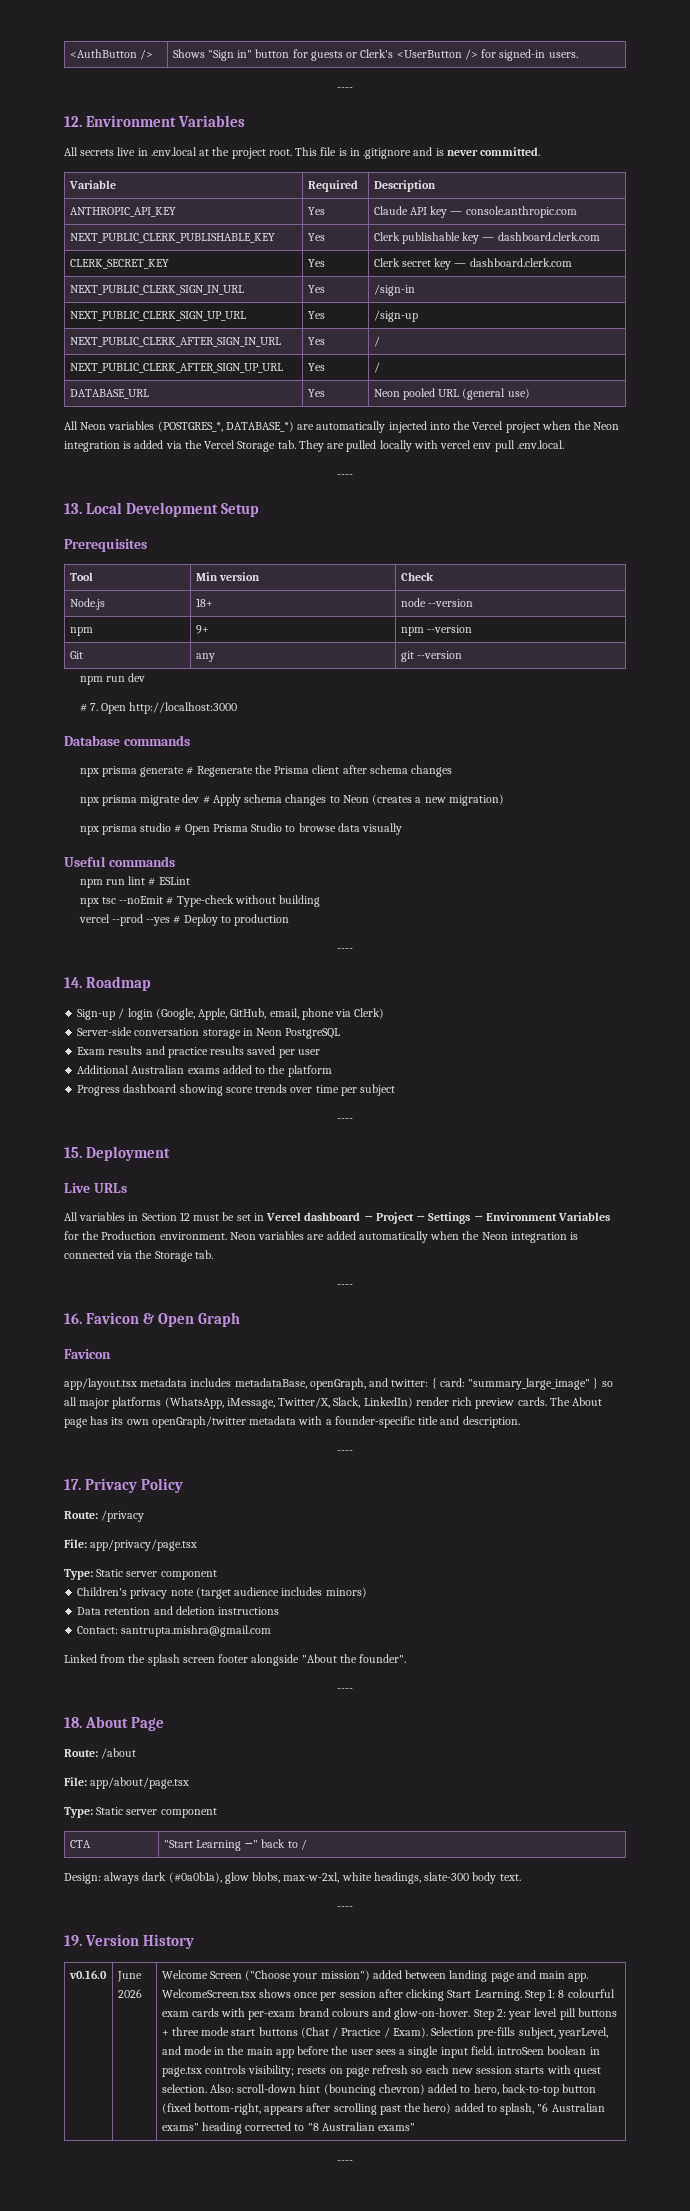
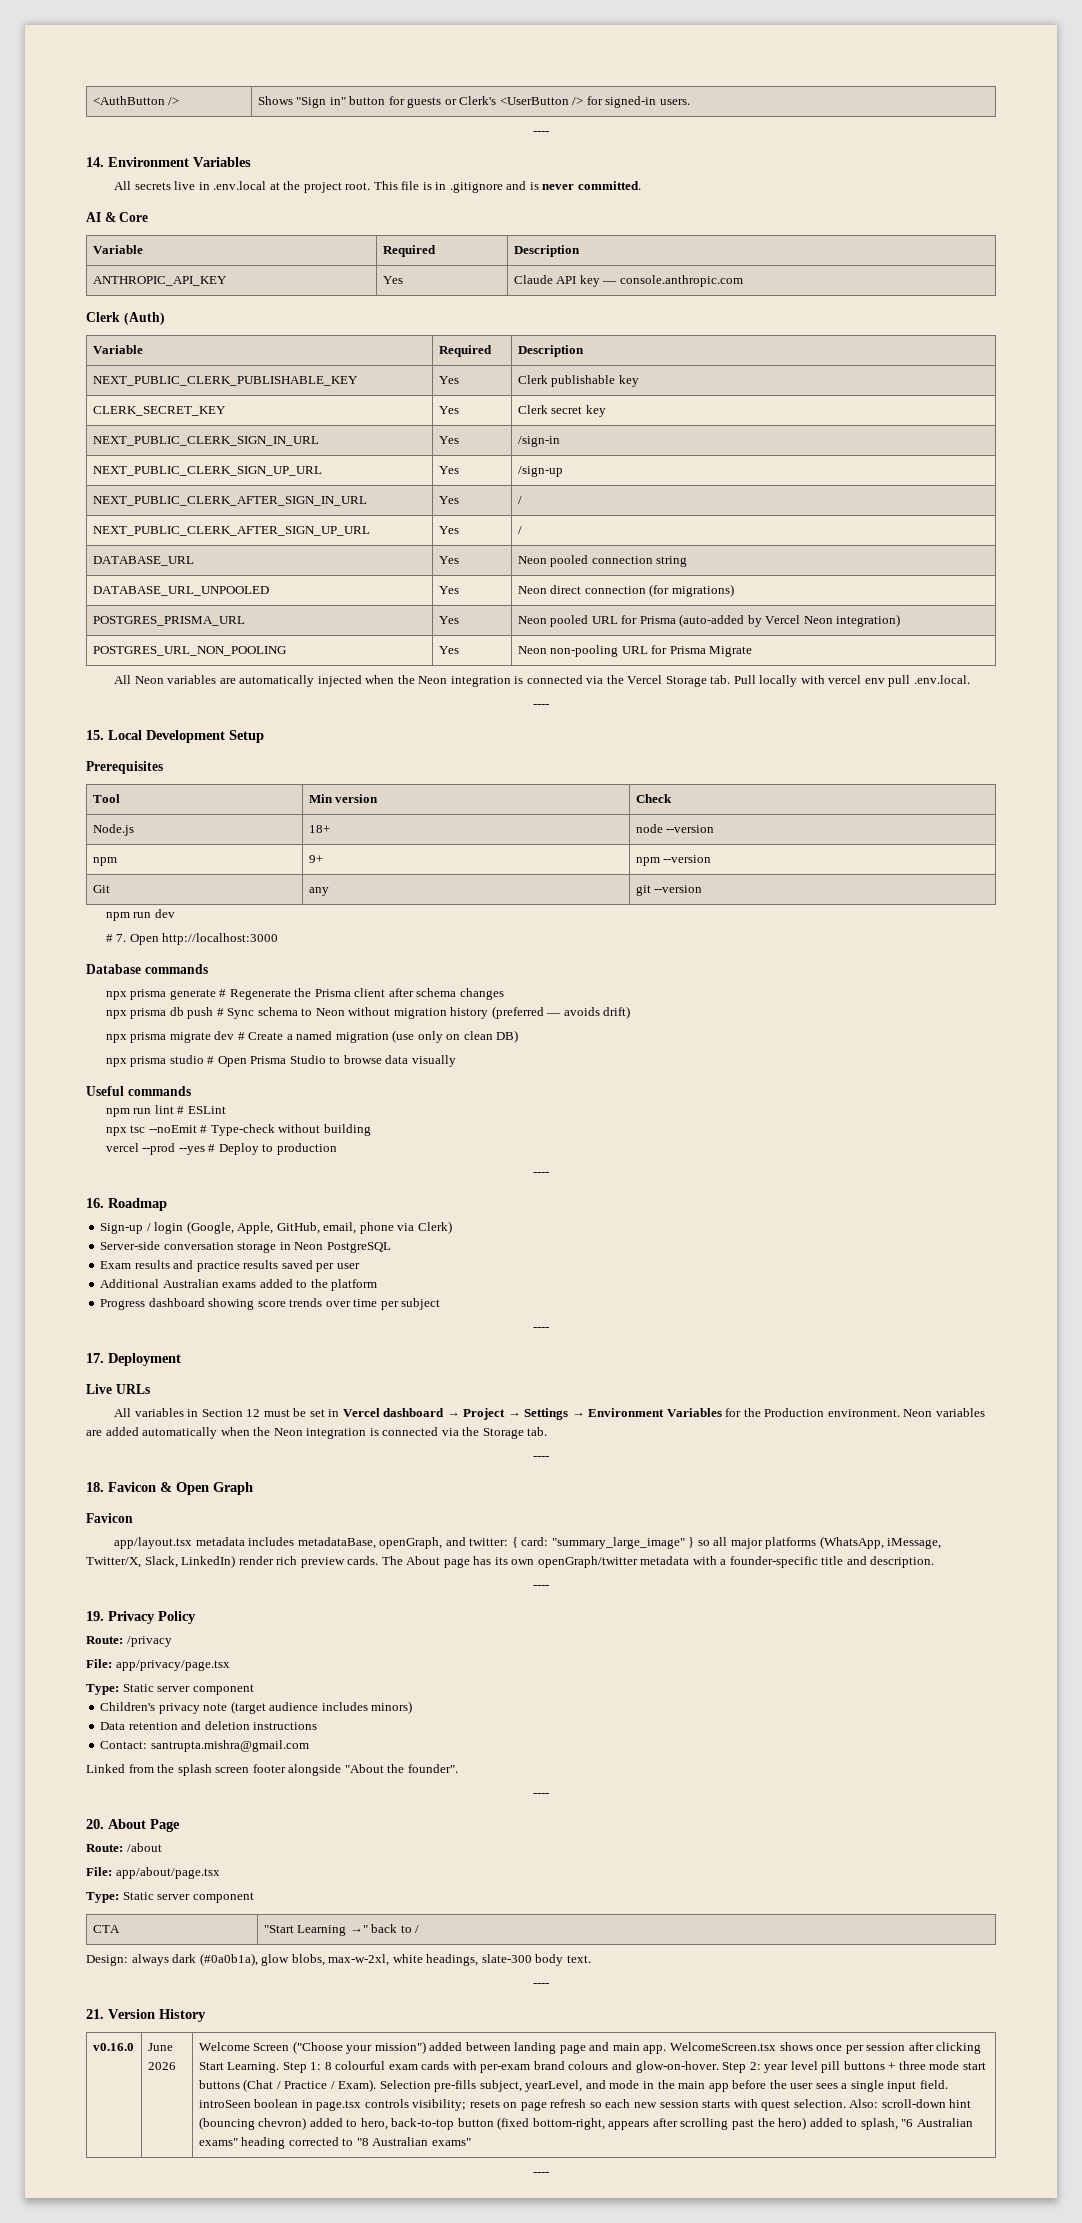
- 12. Environment Variables
+ 14. Environment Variables
+ AI & Core
+ Clerk (Auth)
+ Variable | Required | Description
- NEXT_PUBLIC_CLERK_PUBLISHABLE_KEY | Yes | Clerk publishable key — dashboard.clerk.com
+ NEXT_PUBLIC_CLERK_PUBLISHABLE_KEY | Yes | Clerk publishable key
- CLERK_SECRET_KEY | Yes | Clerk secret key — dashboard.clerk.com
+ CLERK_SECRET_KEY | Yes | Clerk secret key
- DATABASE_URL | Yes | Neon pooled URL (general use)
+ DATABASE_URL | Yes | Neon pooled connection string
+ DATABASE_URL_UNPOOLED | Yes | Neon direct connection (for migrations)
+ POSTGRES_PRISMA_URL | Yes | Neon pooled URL for Prisma (auto-added by Vercel Neon integration)
+ POSTGRES_URL_NON_POOLING | Yes | Neon non-pooling URL for Prisma Migrate
- All Neon variables (POSTGRES_*, DATABASE_*) are automatically injected into the Vercel project when the Neon integration is added via the Vercel Storage tab. They are pulled locally with vercel env pull .env.local.
+ All Neon variables are automatically injected when the Neon integration is connected via the Vercel Storage tab. Pull locally with vercel env pull .env.local.
- 13. Local Development Setup
+ 15. Local Development Setup
+ npx prisma db push # Sync schema to Neon without migration history (preferred — avoids drift)
- npx prisma migrate dev # Apply schema changes to Neon (creates a new migration)
+ npx prisma migrate dev # Create a named migration (use only on clean DB)
- 14. Roadmap
+ 16. Roadmap
- 15. Deployment
+ 17. Deployment
- 16. Favicon & Open Graph
+ 18. Favicon & Open Graph
- 17. Privacy Policy
+ 19. Privacy Policy
- 18. About Page
+ 20. About Page
- 19. Version History
+ 21. Version History

